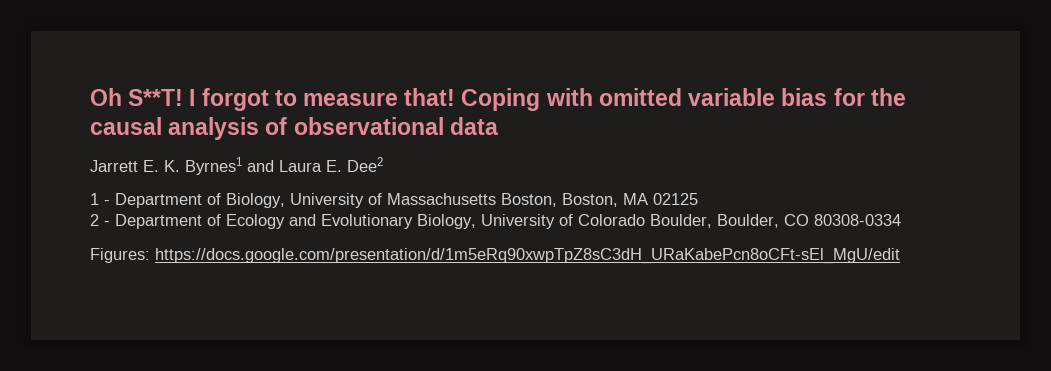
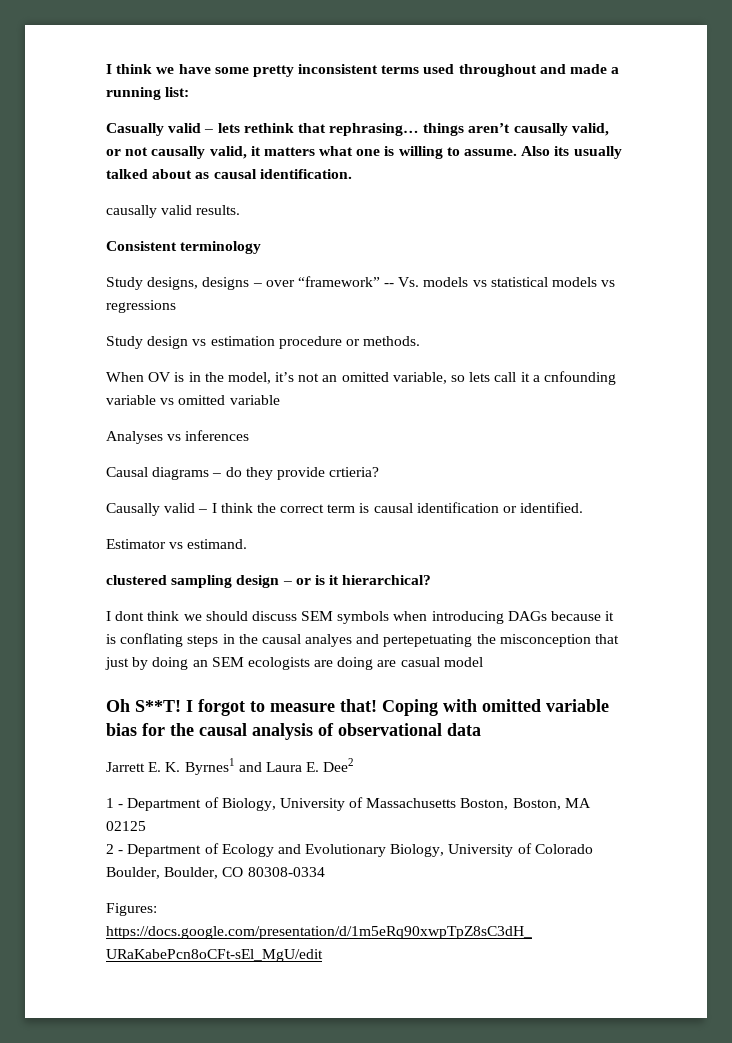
+ I think we have some pretty inconsistent terms used throughout and made a running list:
+ Casually valid – lets rethink that rephrasing… things aren’t causally valid, or not causally valid, it matters what one is willing to assume. Also its usually talked about as causal identification.
+ causally valid results.
+ Consistent terminology
+ Study designs, designs – over “framework” -- Vs. models vs statistical models vs regressions
+ Study design vs estimation procedure or methods.
+ When OV is in the model, it’s not an omitted variable, so lets call it a cnfounding variable vs omitted variable
+ Analyses vs inferences
+ Causal diagrams – do they provide crtieria?
+ Causally valid – I think the correct term is causal identification or identified.
+ Estimator vs estimand.
+ clustered sampling design – or is it hierarchical?
+ I dont think we should discuss SEM symbols when introducing DAGs because it is conflating steps in the causal analyes and pertepetuating the misconception that just by doing an SEM ecologists are doing are casual model

